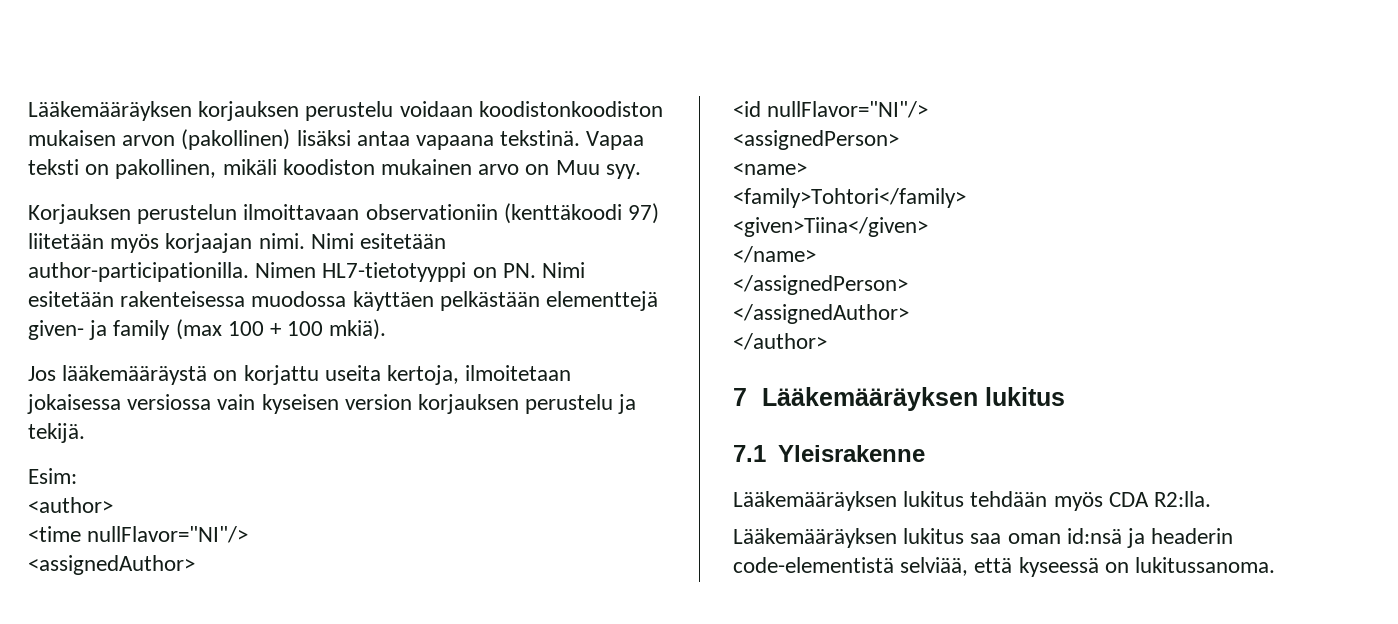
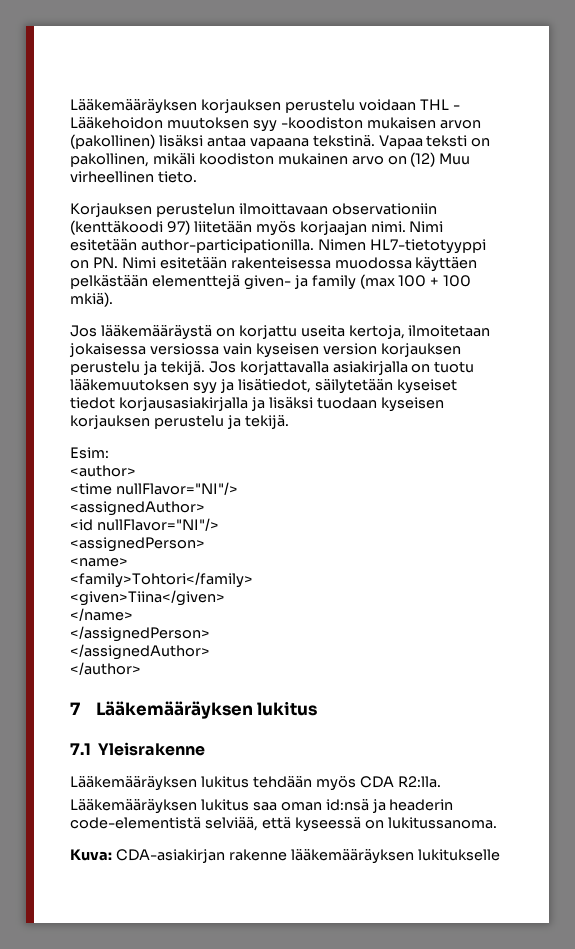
- Lääkemääräyksen korjauksen perustelu voidaan koodistonkoodiston mukaisen arvon (pakollinen) lisäksi antaa vapaana tekstinä.
+ Lääkemääräyksen korjauksen perustelu voidaan THL - Lääkehoidon muutoksen syy -koodiston mukaisen arvon (pakollinen) lisäksi antaa vapaana tekstinä.
- Vapaa teksti on pakollinen, mikäli koodiston mukainen arvo on Muu syy.
+ Vapaa teksti on pakollinen, mikäli koodiston mukainen arvo on (12) Muu virheellinen tieto.
+ Jos korjattavalla asiakirjalla on tuotu lääkemuutoksen syy ja lisätiedot, säilytetään kyseiset tiedot korjausasiakirjalla ja lisäksi tuodaan kyseisen korjauksen perustelu ja tekijä.
+ Kuva: CDA-asiakirjan rakenne lääkemääräyksen lukitukselle

